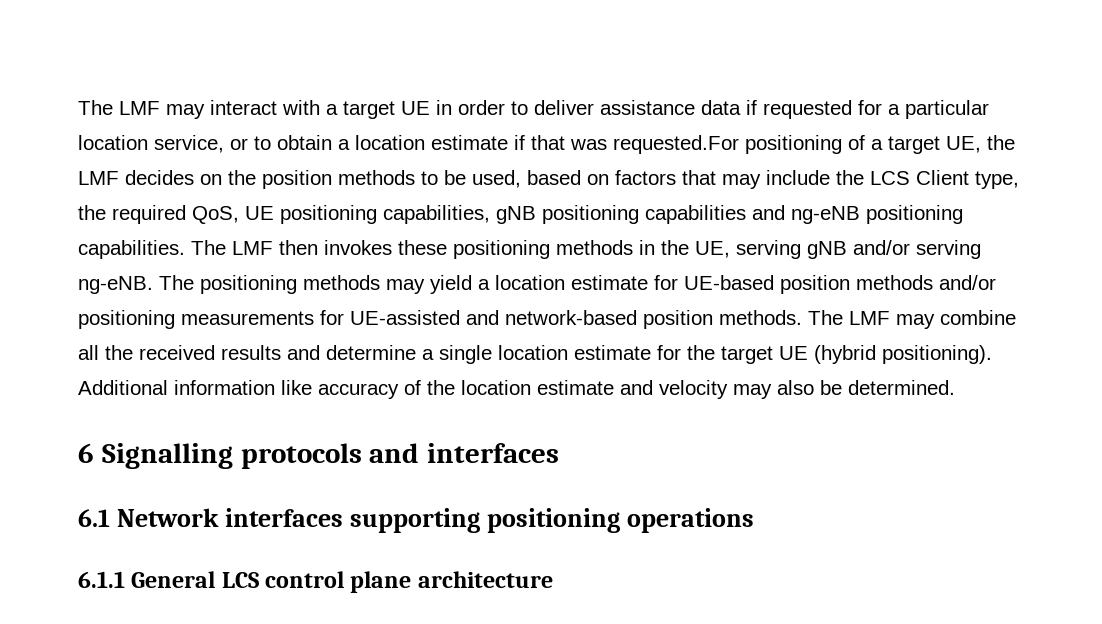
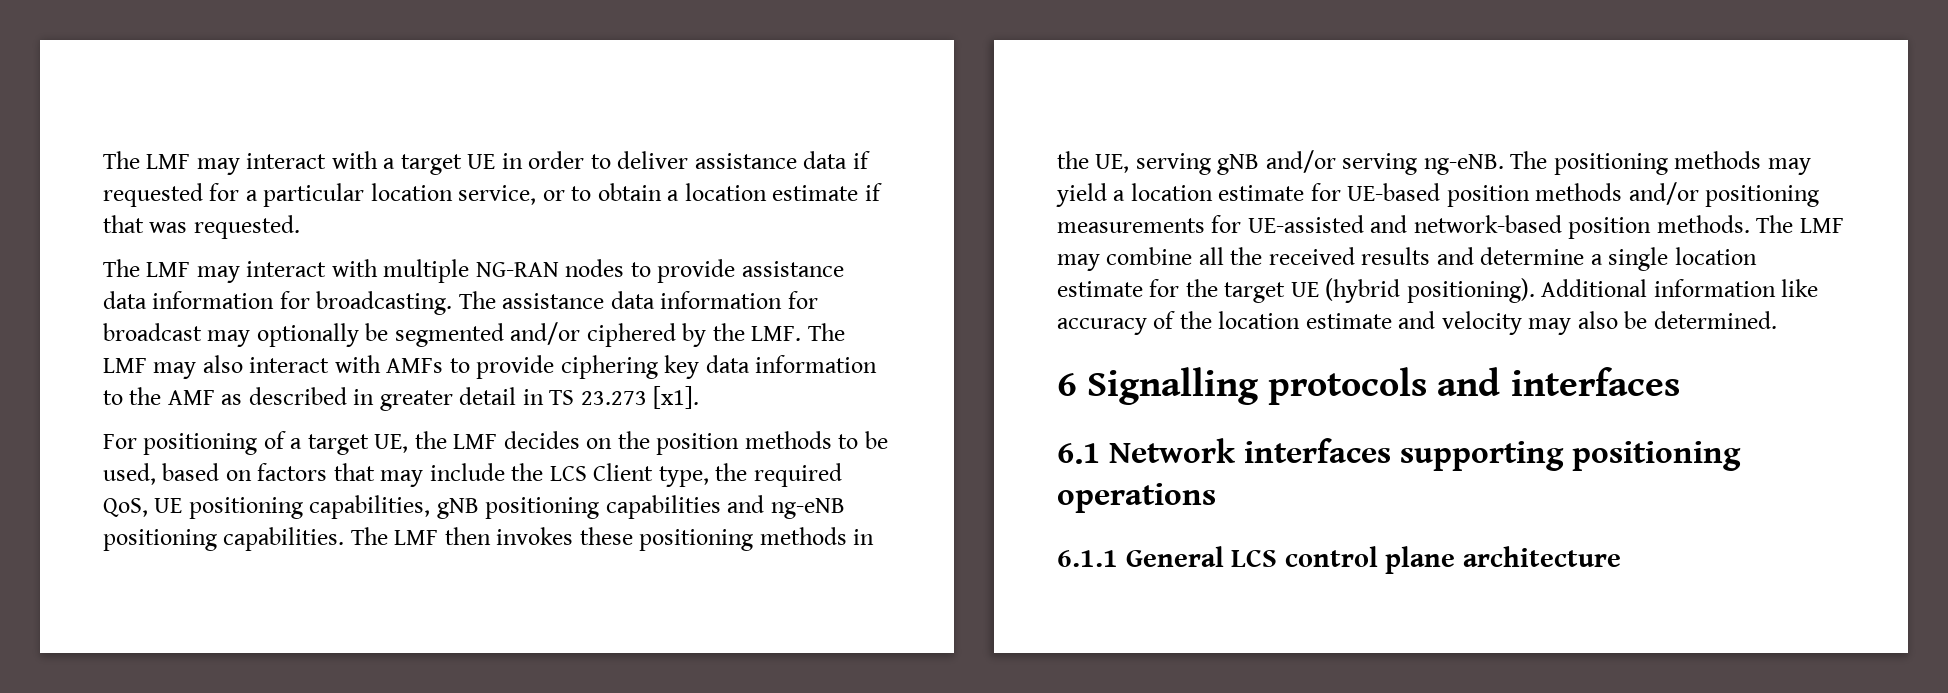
- The LMF may interact with a target UE in order to deliver assistance data if requested for a particular location service, or to obtain a location estimate if that was requested.For positioning of a target UE, the LMF decides on the position methods to be used, based on factors that may include the LCS Client type, the required QoS, UE positioning capabilities, gNB positioning capabilities and ng-eNB positioning capabilities.
+ The LMF may interact with a target UE in order to deliver assistance data if requested for a particular location service, or to obtain a location estimate if that was requested.
+ The LMF may interact with multiple NG-RAN nodes to provide assistance data information for broadcasting. The assistance data information for broadcast may optionally be segmented and/or ciphered by the LMF. The LMF may also interact with AMFs to provide ciphering key data information to the AMF as described in greater detail in TS 23.273 [x1].
+ For positioning of a target UE, the LMF decides on the position methods to be used, based on factors that may include the LCS Client type, the required QoS, UE positioning capabilities, gNB positioning capabilities and ng-eNB positioning capabilities.

